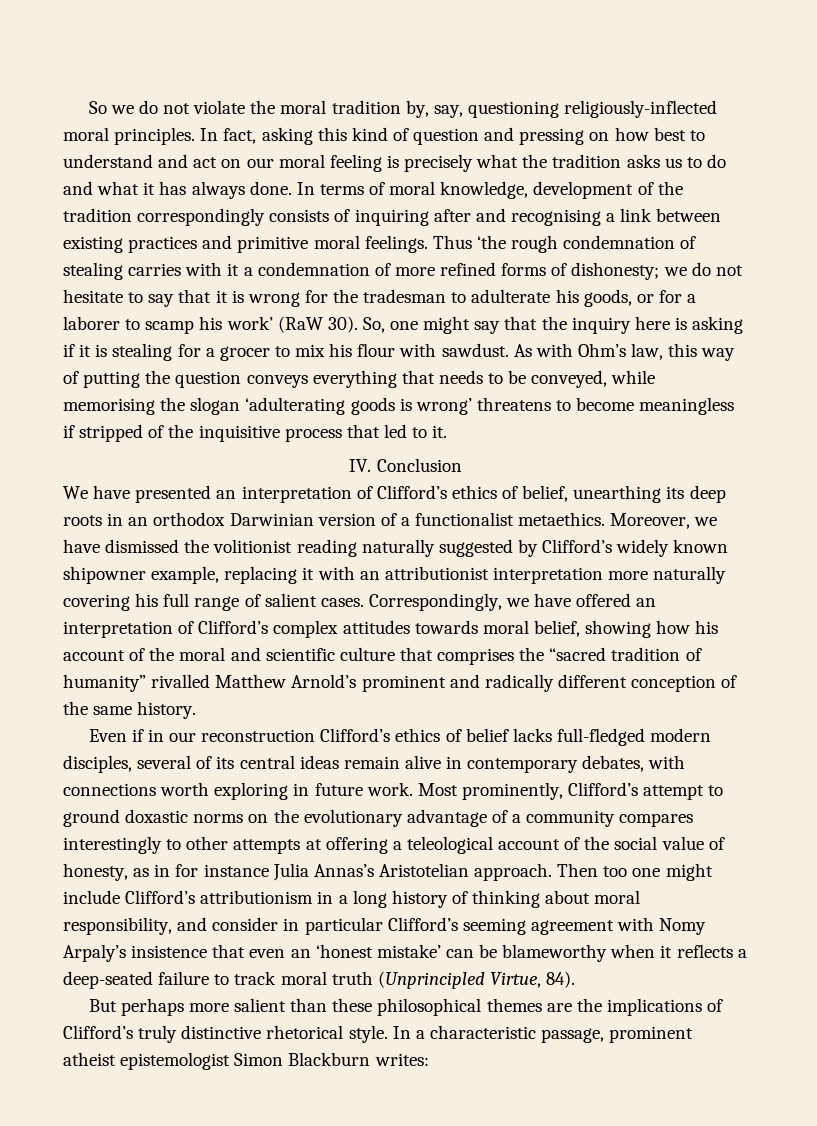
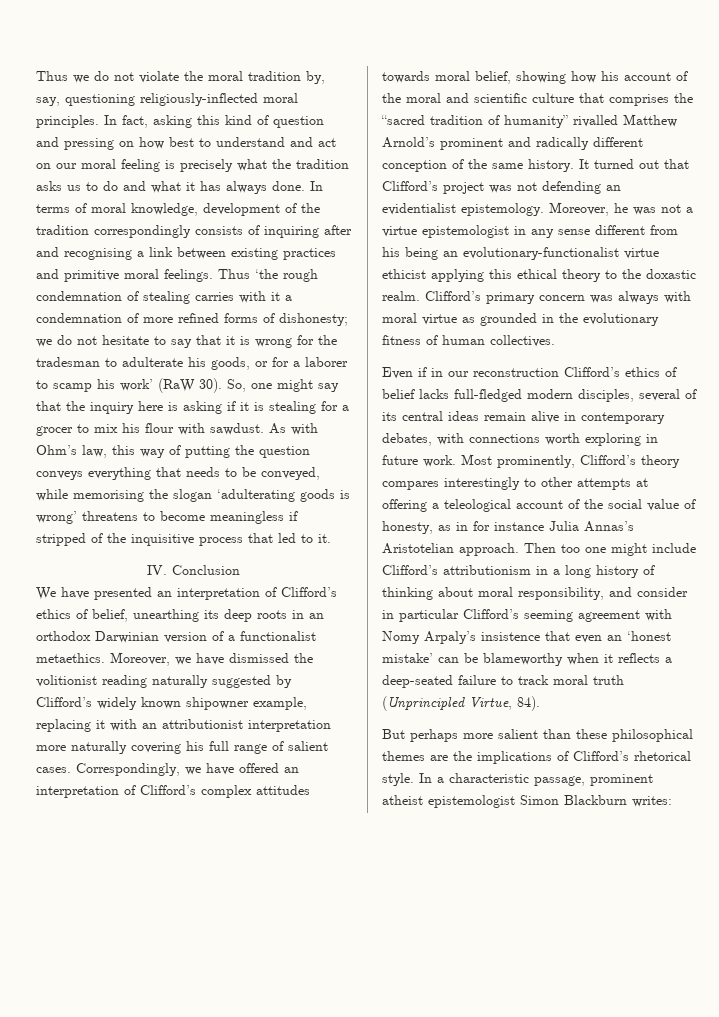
- So we do not violate the moral tradition by, say, questioning religiously-inflected moral principles.
+ Thus we do not violate the moral tradition by, say, questioning religiously-inflected moral principles.
+ It turned out that Clifford’s project was not defending an evidentialist epistemology. Moreover, he was not a virtue epistemologist in any sense different from his being an evolutionary-functionalist virtue ethicist applying this ethical theory to the doxastic realm. Clifford’s primary concern was always with moral virtue as grounded in the evolutionary fitness of human collectives.
- Most prominently, Clifford’s attempt to ground doxastic norms on the evolutionary advantage of a community compares interestingly to other attempts at offering a teleological account of the social value of honesty, as in for instance Julia Annas’s Aristotelian approach.
+ Most prominently, Clifford’s theory compares interestingly to other attempts at offering a teleological account of the social value of honesty, as in for instance Julia Annas’s Aristotelian approach.
- But perhaps more salient than these philosophical themes are the implications of Clifford’s truly distinctive rhetorical style.
+ But perhaps more salient than these philosophical themes are the implications of Clifford’s rhetorical style.

